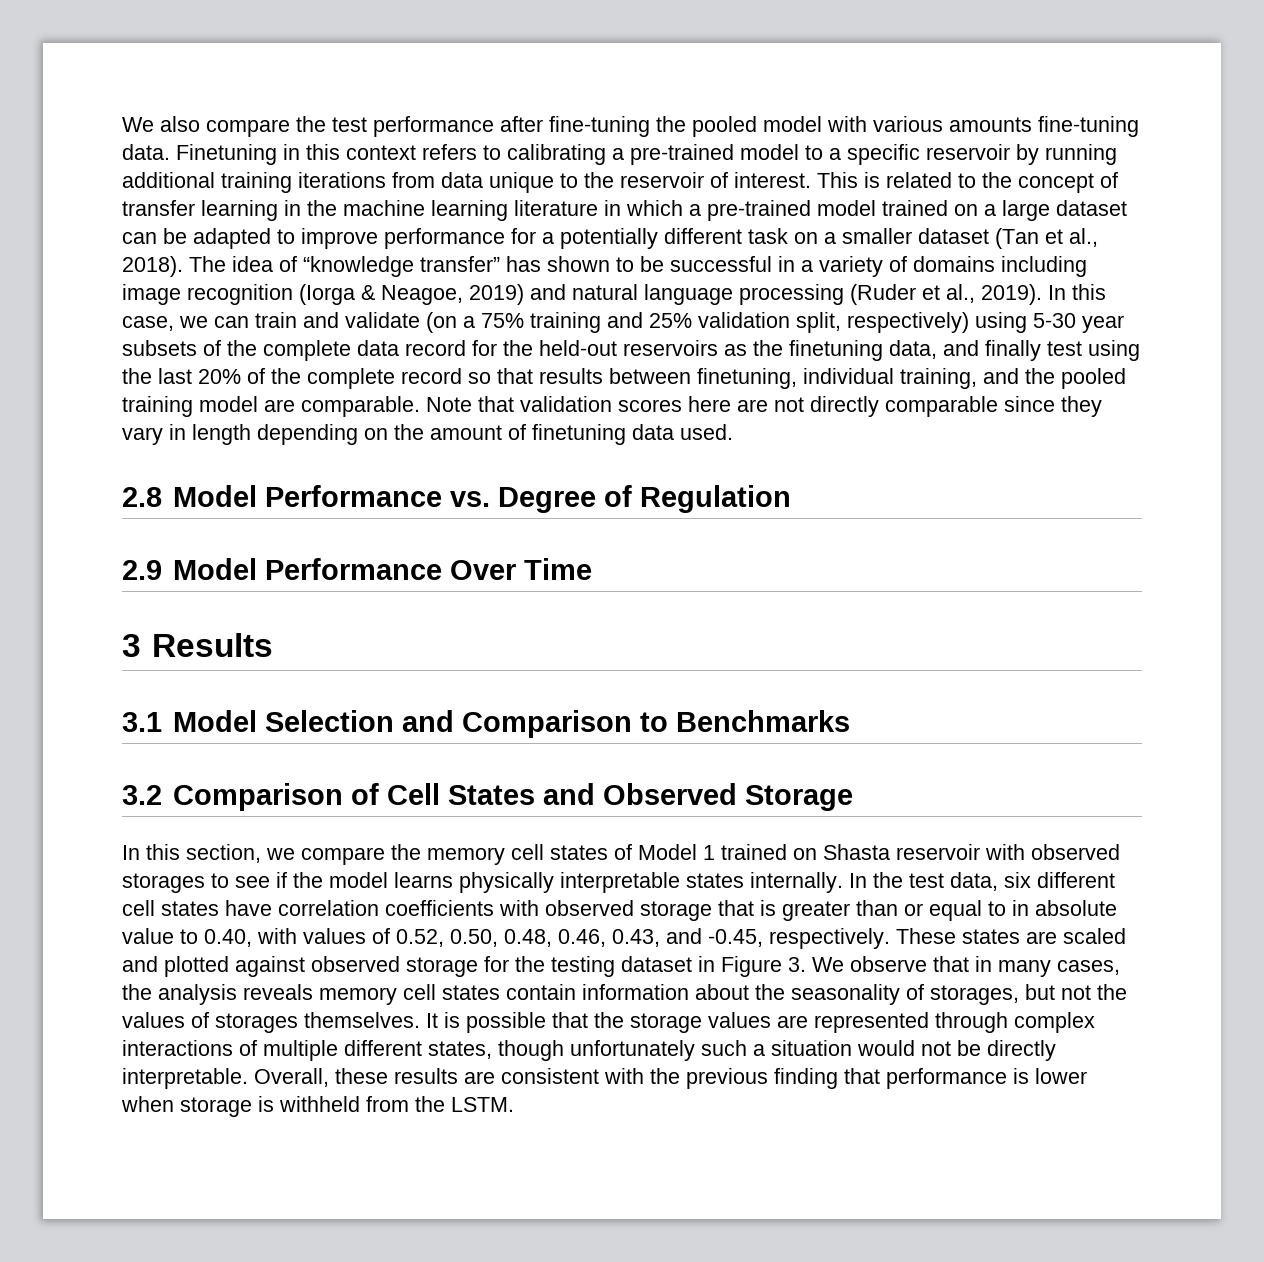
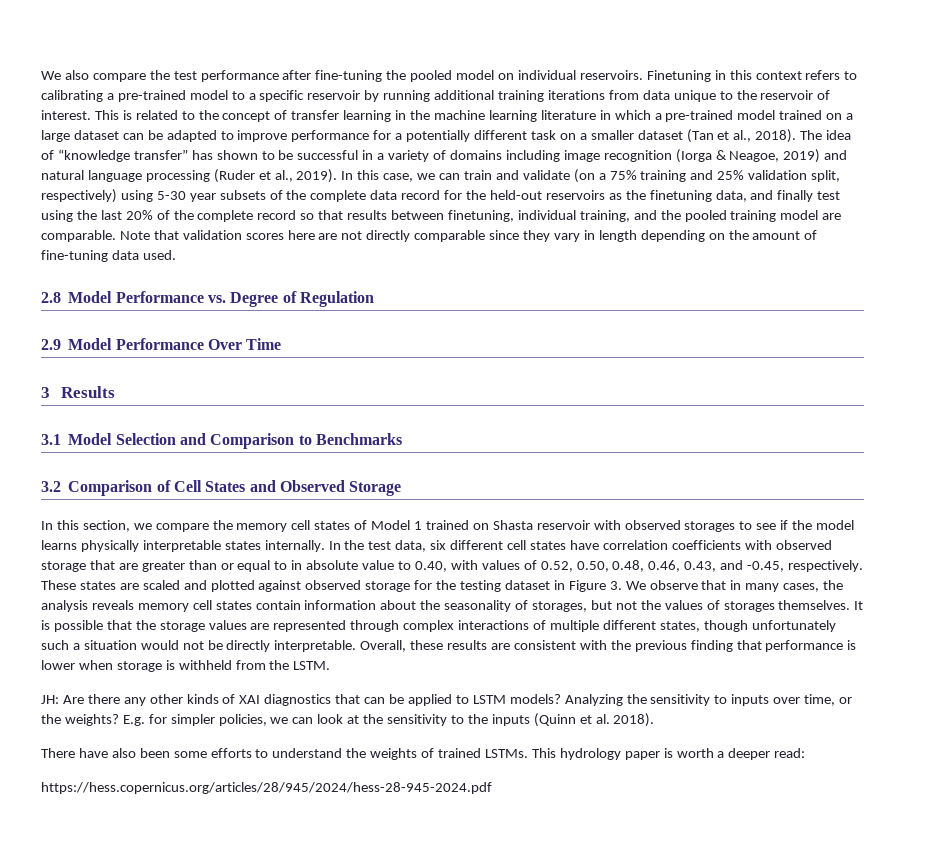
- We also compare the test performance after fine-tuning the pooled model with various amounts fine-tuning data.
+ We also compare the test performance after fine-tuning the pooled model on individual reservoirs.
- Note that validation scores here are not directly comparable since they vary in length depending on the amount of finetuning data used.
+ Note that validation scores here are not directly comparable since they vary in length depending on the amount of fine-tuning data used.
- In the test data, six different cell states have correlation coefficients with observed storage that is greater than or equal to in absolute value to 0.40, with values of 0.52, 0.50, 0.48, 0.46, 0.43, and -0.45, respectively.
+ In the test data, six different cell states have correlation coefficients with observed storage that are greater than or equal to in absolute value to 0.40, with values of 0.52, 0.50, 0.48, 0.46, 0.43, and -0.45, respectively.
+ JH: Are there any other kinds of XAI diagnostics that can be applied to LSTM models? Analyzing the sensitivity to inputs over time, or the weights? E.g. for simpler policies, we can look at the sensitivity to the inputs (Quinn et al. 2018).
+ There have also been some efforts to understand the weights of trained LSTMs. This hydrology paper is worth a deeper read:
+ https://hess.copernicus.org/articles/28/945/2024/hess-28-945-2024.pdf

